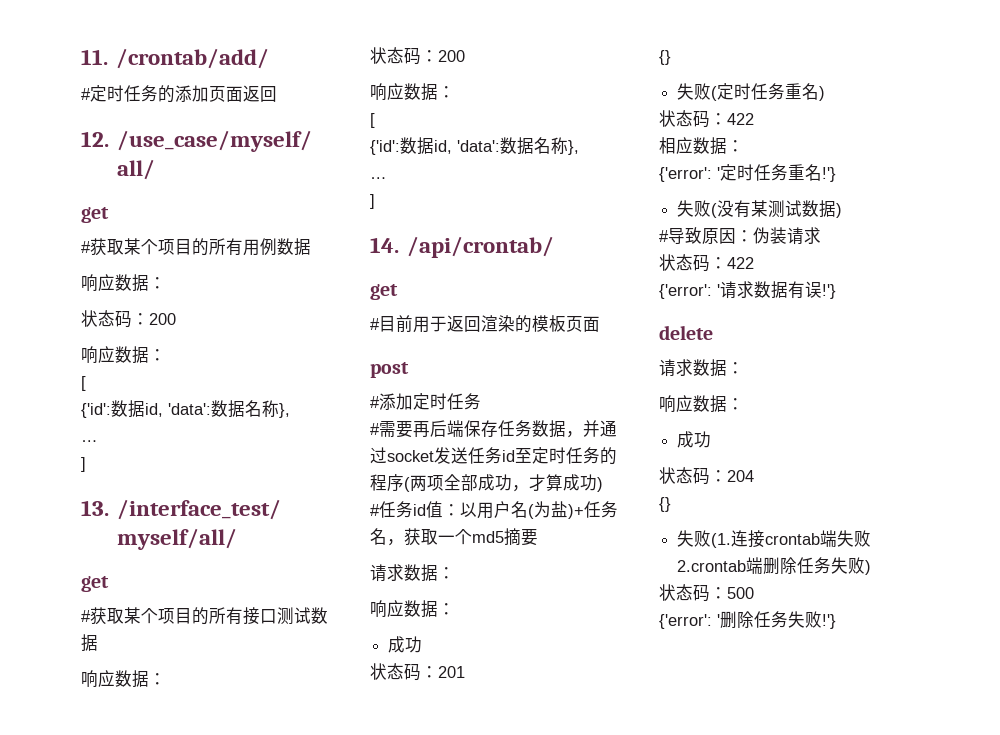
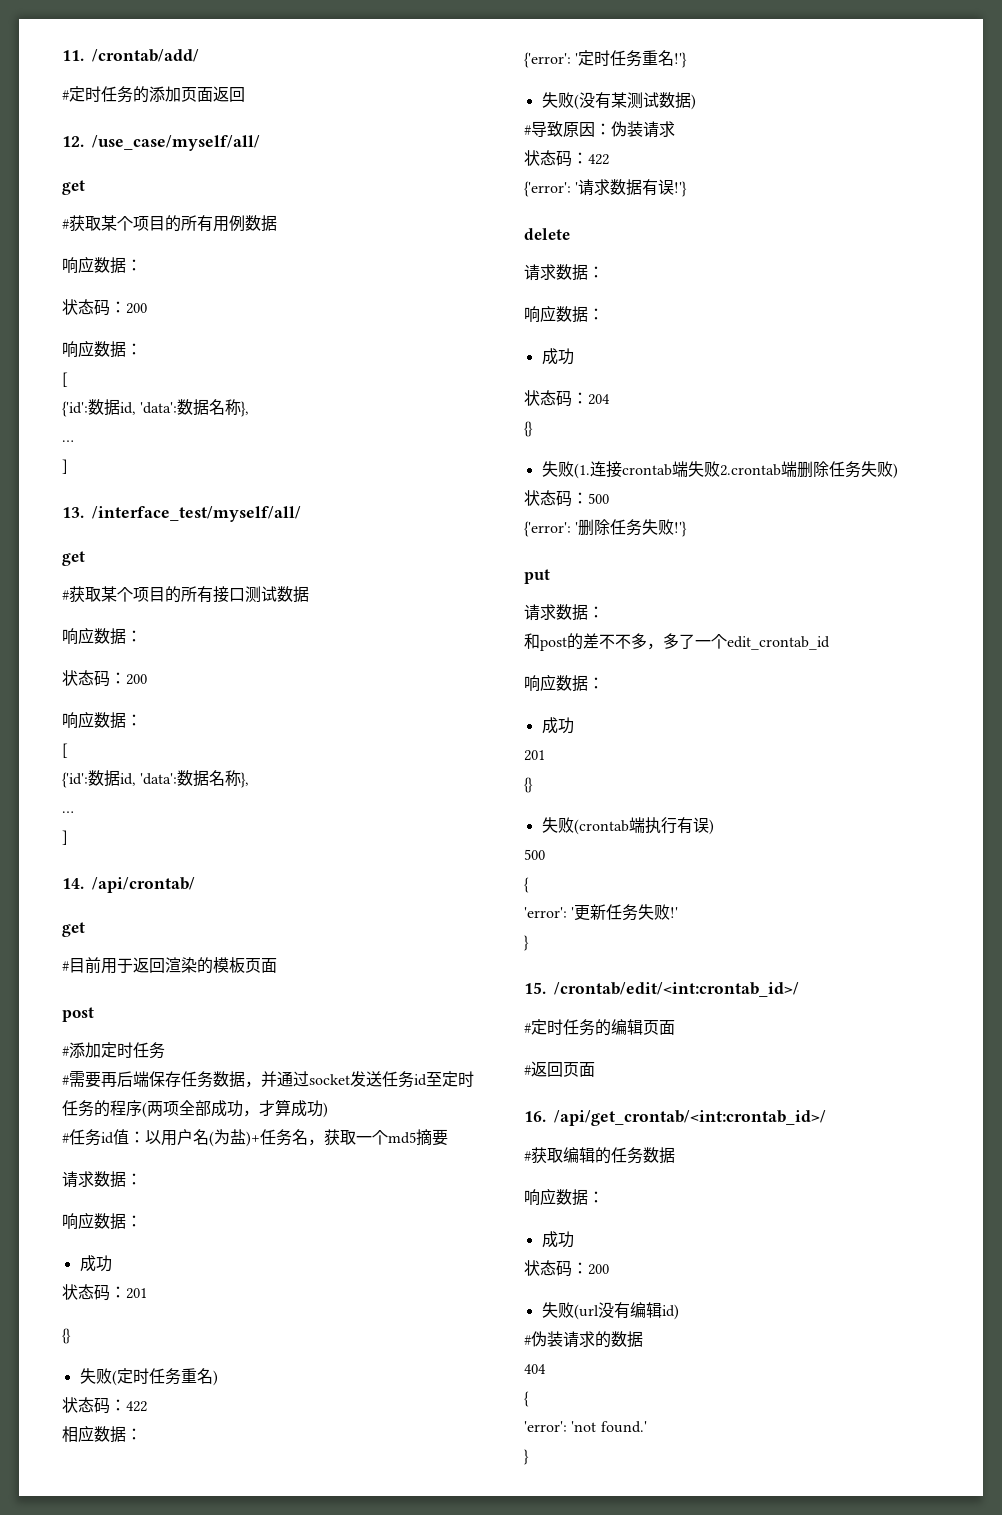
+ put
+ 请求数据：
+ 和post的差不不多，多了一个edit_crontab_id
+ 响应数据：
+ 成功
+ 201
+ {}
+ 失败(crontab端执行有误)
+ 500
+ {
+ 'error': '更新任务失败!'
+ }
+ 15. /crontab/edit/<int:crontab_id>/
+ #定时任务的编辑页面
+ #返回页面
+ 16. /api/get_crontab/<int:crontab_id>/
+ #获取编辑的任务数据
+ 响应数据：
+ 成功
+ 状态码：200
+ 失败(url没有编辑id)
+ #伪装请求的数据
+ 404
+ {
+ 'error': 'not found.'
+ }

